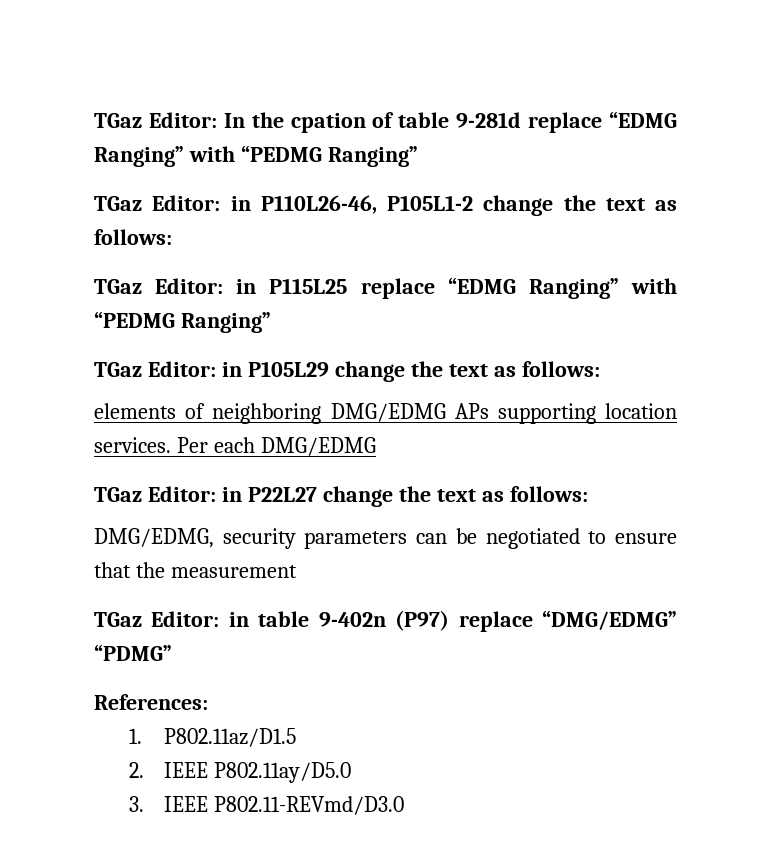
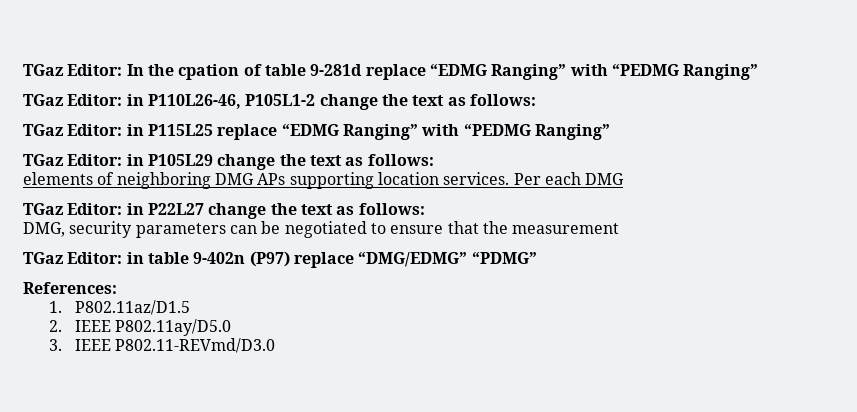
- elements of neighboring DMG/EDMG APs supporting location services.
+ elements of neighboring DMG APs supporting location services.
- Per each DMG/EDMG
+ Per each DMG
- DMG/EDMG, security parameters can be negotiated to ensure that the measurement
+ DMG, security parameters can be negotiated to ensure that the measurement

